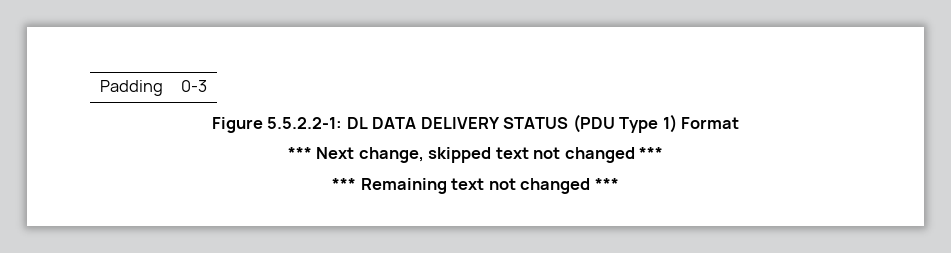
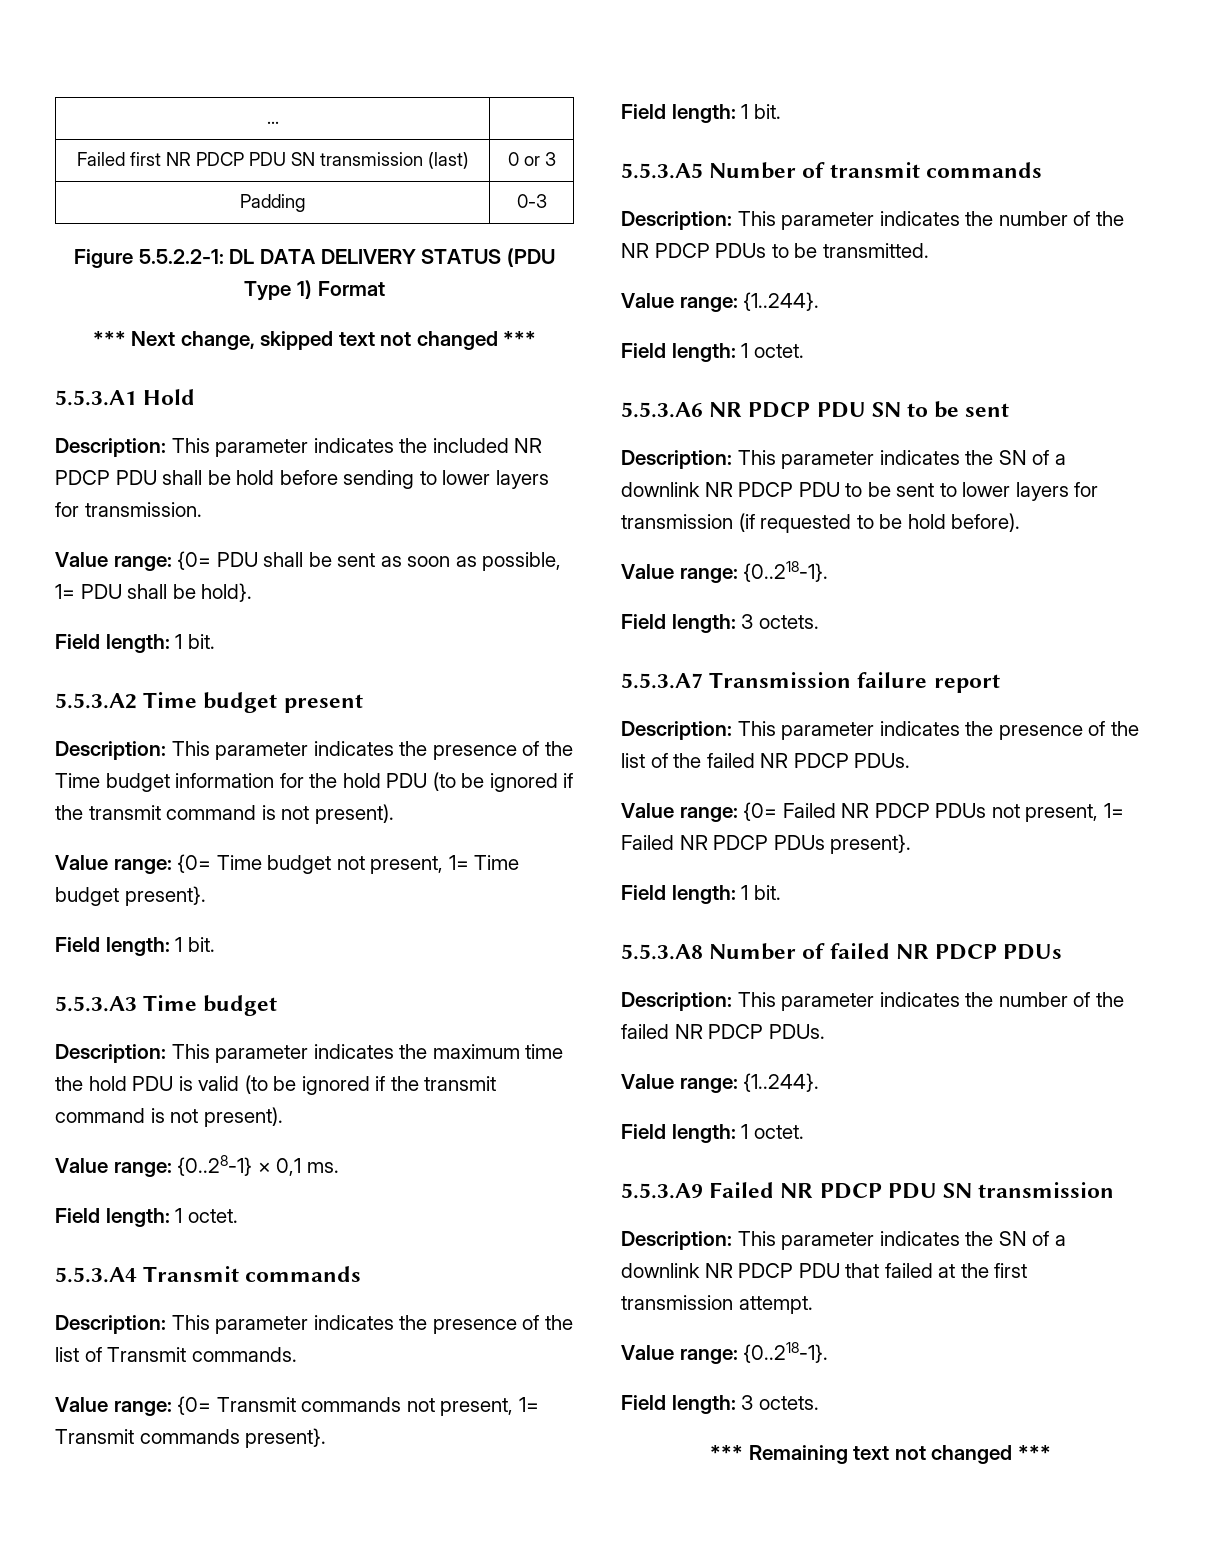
+ ... |
+ Failed first NR PDCP PDU SN transmission (last) | 0 or 3
+ 5.5.3.A1 Hold
+ Description: This parameter indicates the included NR PDCP PDU shall be hold before sending to lower layers for transmission.
+ Value range: {0= PDU shall be sent as soon as possible, 1= PDU shall be hold}.
+ Field length: 1 bit.
+ 5.5.3.A2 Time budget present
+ Description: This parameter indicates the presence of the Time budget information for the hold PDU (to be ignored if the transmit command is not present).
+ Value range: {0= Time budget not present, 1= Time budget present}.
+ Field length: 1 bit.
+ 5.5.3.A3 Time budget
+ Description: This parameter indicates the maximum time the hold PDU is valid (to be ignored if the transmit command is not present).
+ Value range: {0..28-1} × 0,1 ms.
+ Field length: 1 octet.
+ 5.5.3.A4 Transmit commands
+ Description: This parameter indicates the presence of the list of Transmit commands.
+ Value range: {0= Transmit commands not present, 1= Transmit commands present}.
+ Field length: 1 bit.
+ 5.5.3.A5 Number of transmit commands
+ Description: This parameter indicates the number of the NR PDCP PDUs to be transmitted.
+ Value range: {1..244}.
+ Field length: 1 octet.
+ 5.5.3.A6 NR PDCP PDU SN to be sent
+ Description: This parameter indicates the SN of a downlink NR PDCP PDU to be sent to lower layers for transmission (if requested to be hold before).
+ Value range: {0..218-1}.
+ Field length: 3 octets.
+ 5.5.3.A7 Transmission failure report
+ Description: This parameter indicates the presence of the list of the failed NR PDCP PDUs.
+ Value range: {0= Failed NR PDCP PDUs not present, 1= Failed NR PDCP PDUs present}.
+ Field length: 1 bit.
+ 5.5.3.A8 Number of failed NR PDCP PDUs
+ Description: This parameter indicates the number of the failed NR PDCP PDUs.
+ Value range: {1..244}.
+ Field length: 1 octet.
+ 5.5.3.A9 Failed NR PDCP PDU SN transmission
+ Description: This parameter indicates the SN of a downlink NR PDCP PDU that failed at the first transmission attempt.
+ Value range: {0..218-1}.
+ Field length: 3 octets.

